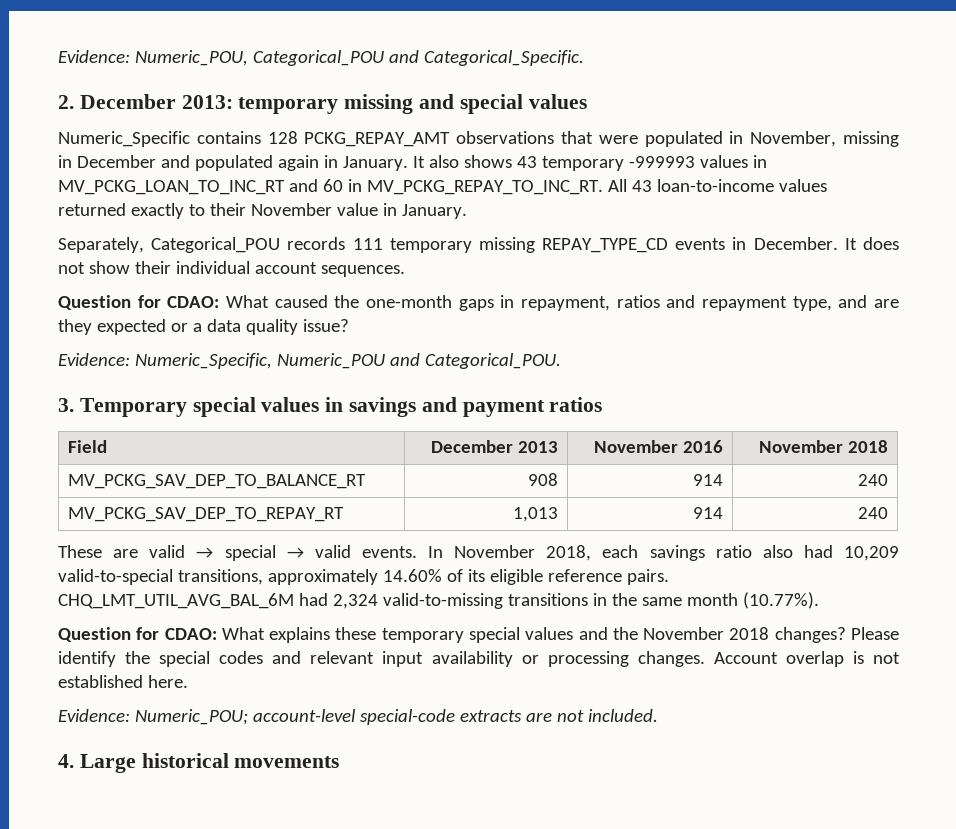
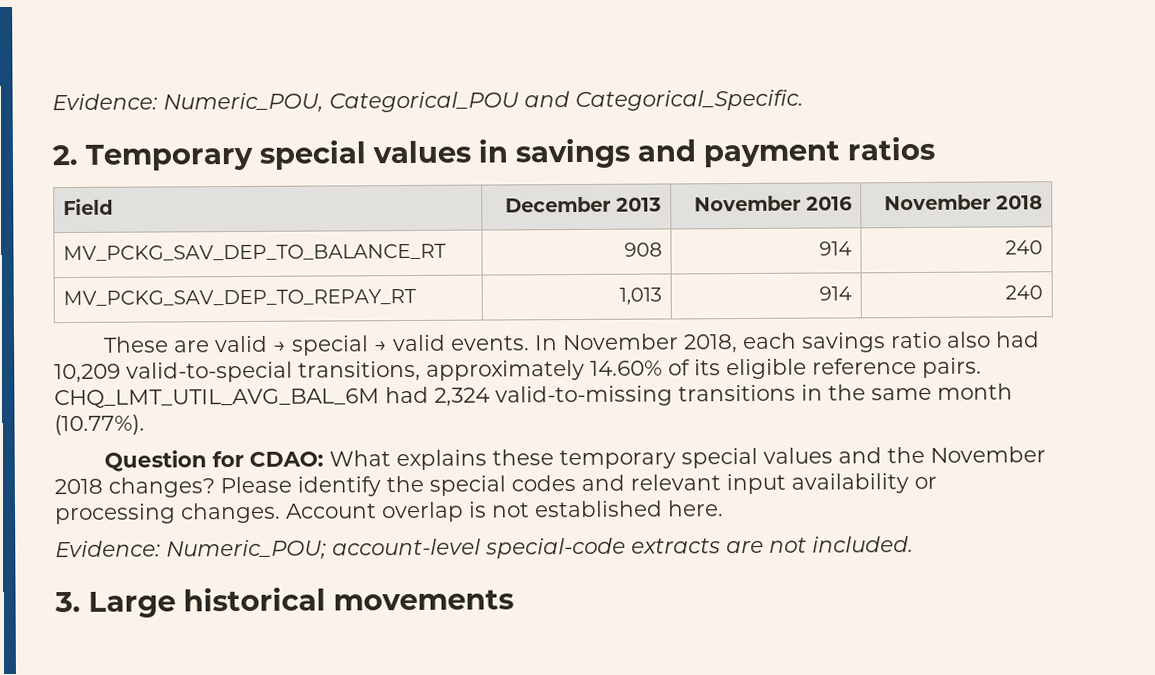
- 2. December 2013: temporary missing and special values
- Numeric_Specific contains 128 PCKG_REPAY_AMT observations that were populated in November, missing in December and populated again in January. It also shows 43 temporary -999993 values in MV_PCKG_LOAN_TO_INC_RT and 60 in MV_PCKG_REPAY_TO_INC_RT. All 43 loan-to-income values returned exactly to their November value in January.
- Separately, Categorical_POU records 111 temporary missing REPAY_TYPE_CD events in December. It does not show their individual account sequences.
- Question for CDAO: What caused the one-month gaps in repayment, ratios and repayment type, and are they expected or a data quality issue?
- Evidence: Numeric_Specific, Numeric_POU and Categorical_POU.
- 3. Temporary special values in savings and payment ratios
+ 2. Temporary special values in savings and payment ratios
- 4. Large historical movements
+ 3. Large historical movements

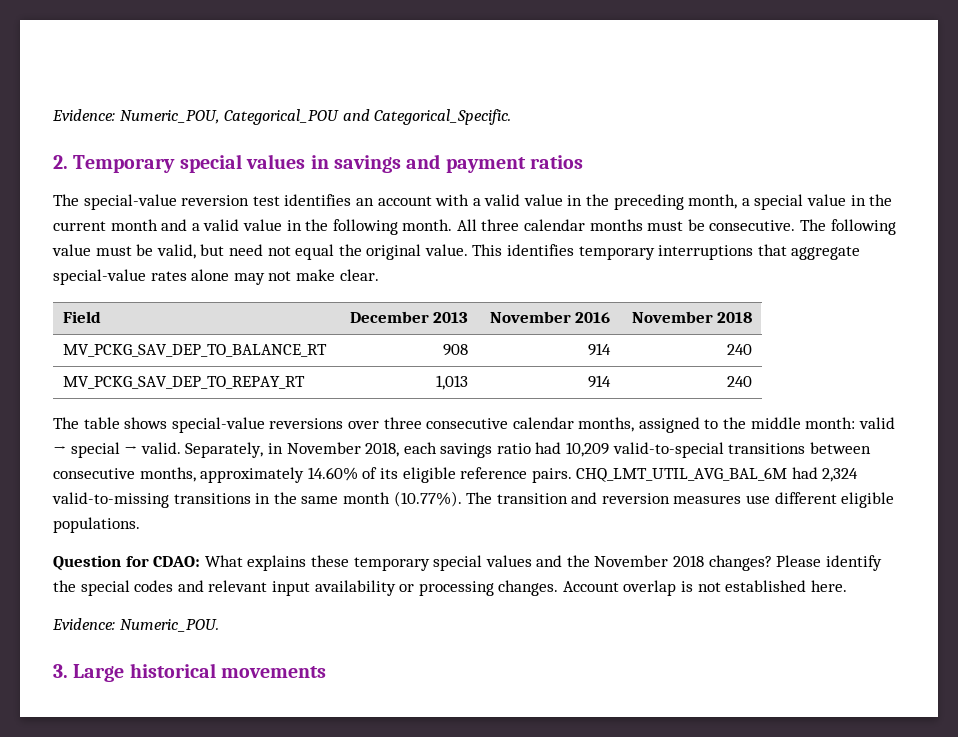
+ The special-value reversion test identifies an account with a valid value in the preceding month, a special value in the current month and a valid value in the following month. All three calendar months must be consecutive. The following value must be valid, but need not equal the original value. This identifies temporary interruptions that aggregate special-value rates alone may not make clear.
- These are valid → special → valid events. In November 2018, each savings ratio also had 10,209 valid-to-special transitions, approximately 14.60% of its eligible reference pairs.
+ The table shows special-value reversions over three consecutive calendar months, assigned to the middle month: valid → special → valid. Separately, in November 2018, each savings ratio had 10,209 valid-to-special transitions between consecutive months, approximately 14.60% of its eligible reference pairs.
- CHQ_LMT_UTIL_AVG_BAL_6M had 2,324 valid-to-missing transitions in the same month (10.77%).
+ CHQ_LMT_UTIL_AVG_BAL_6M had 2,324 valid-to-missing transitions in the same month (10.77%). The transition and reversion measures use different eligible populations.
- Evidence: Numeric_POU; account-level special-code extracts are not included.
+ Evidence: Numeric_POU.

